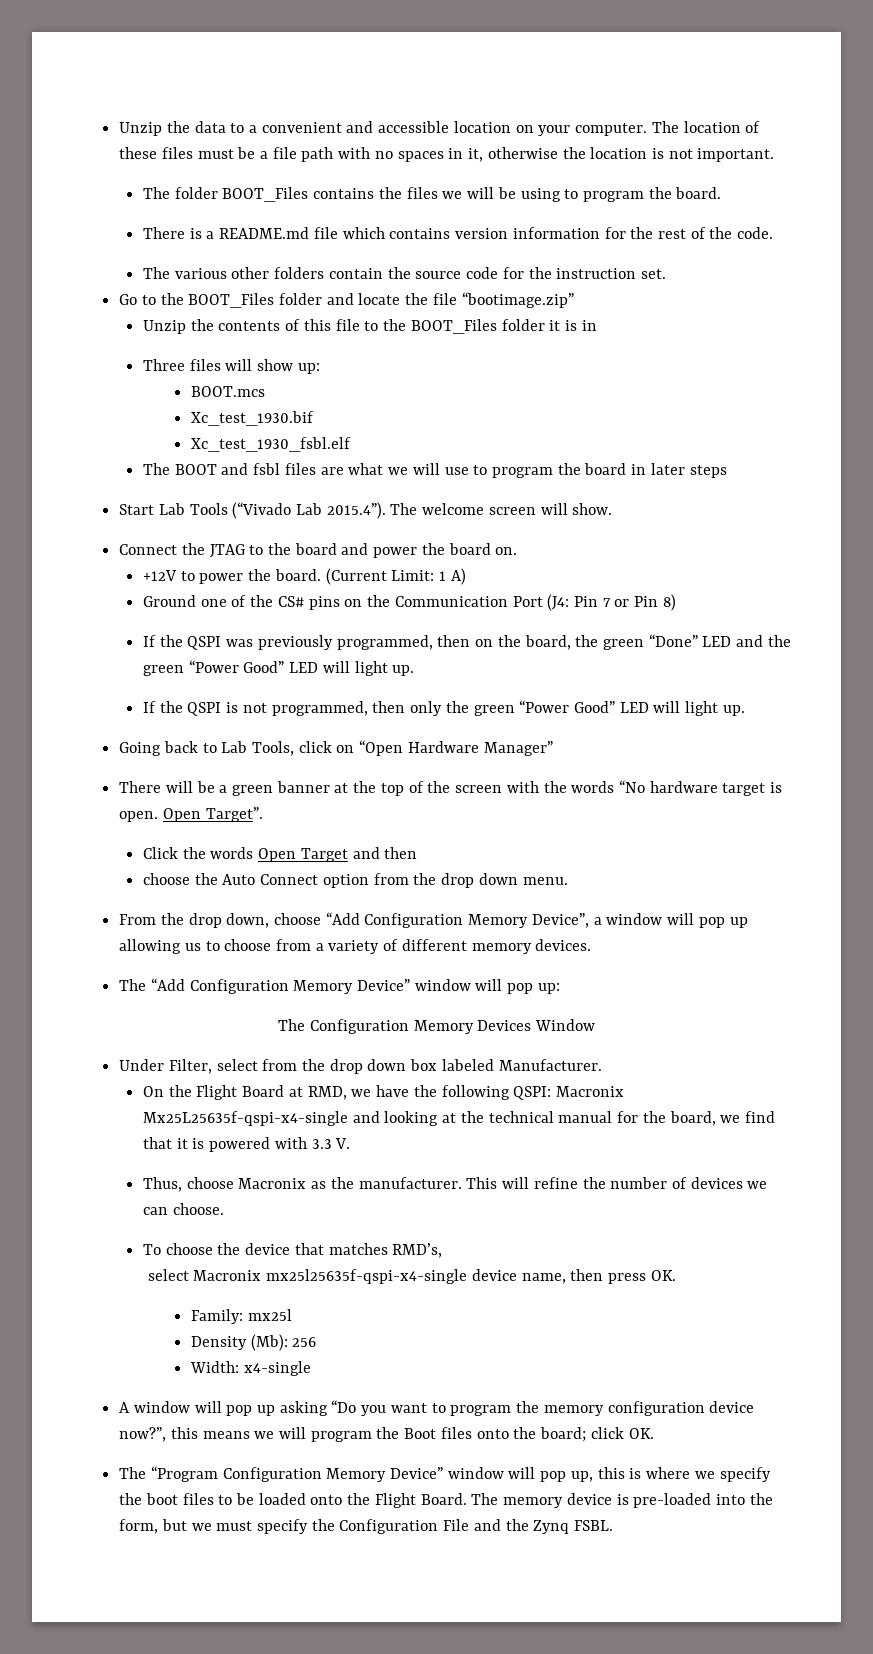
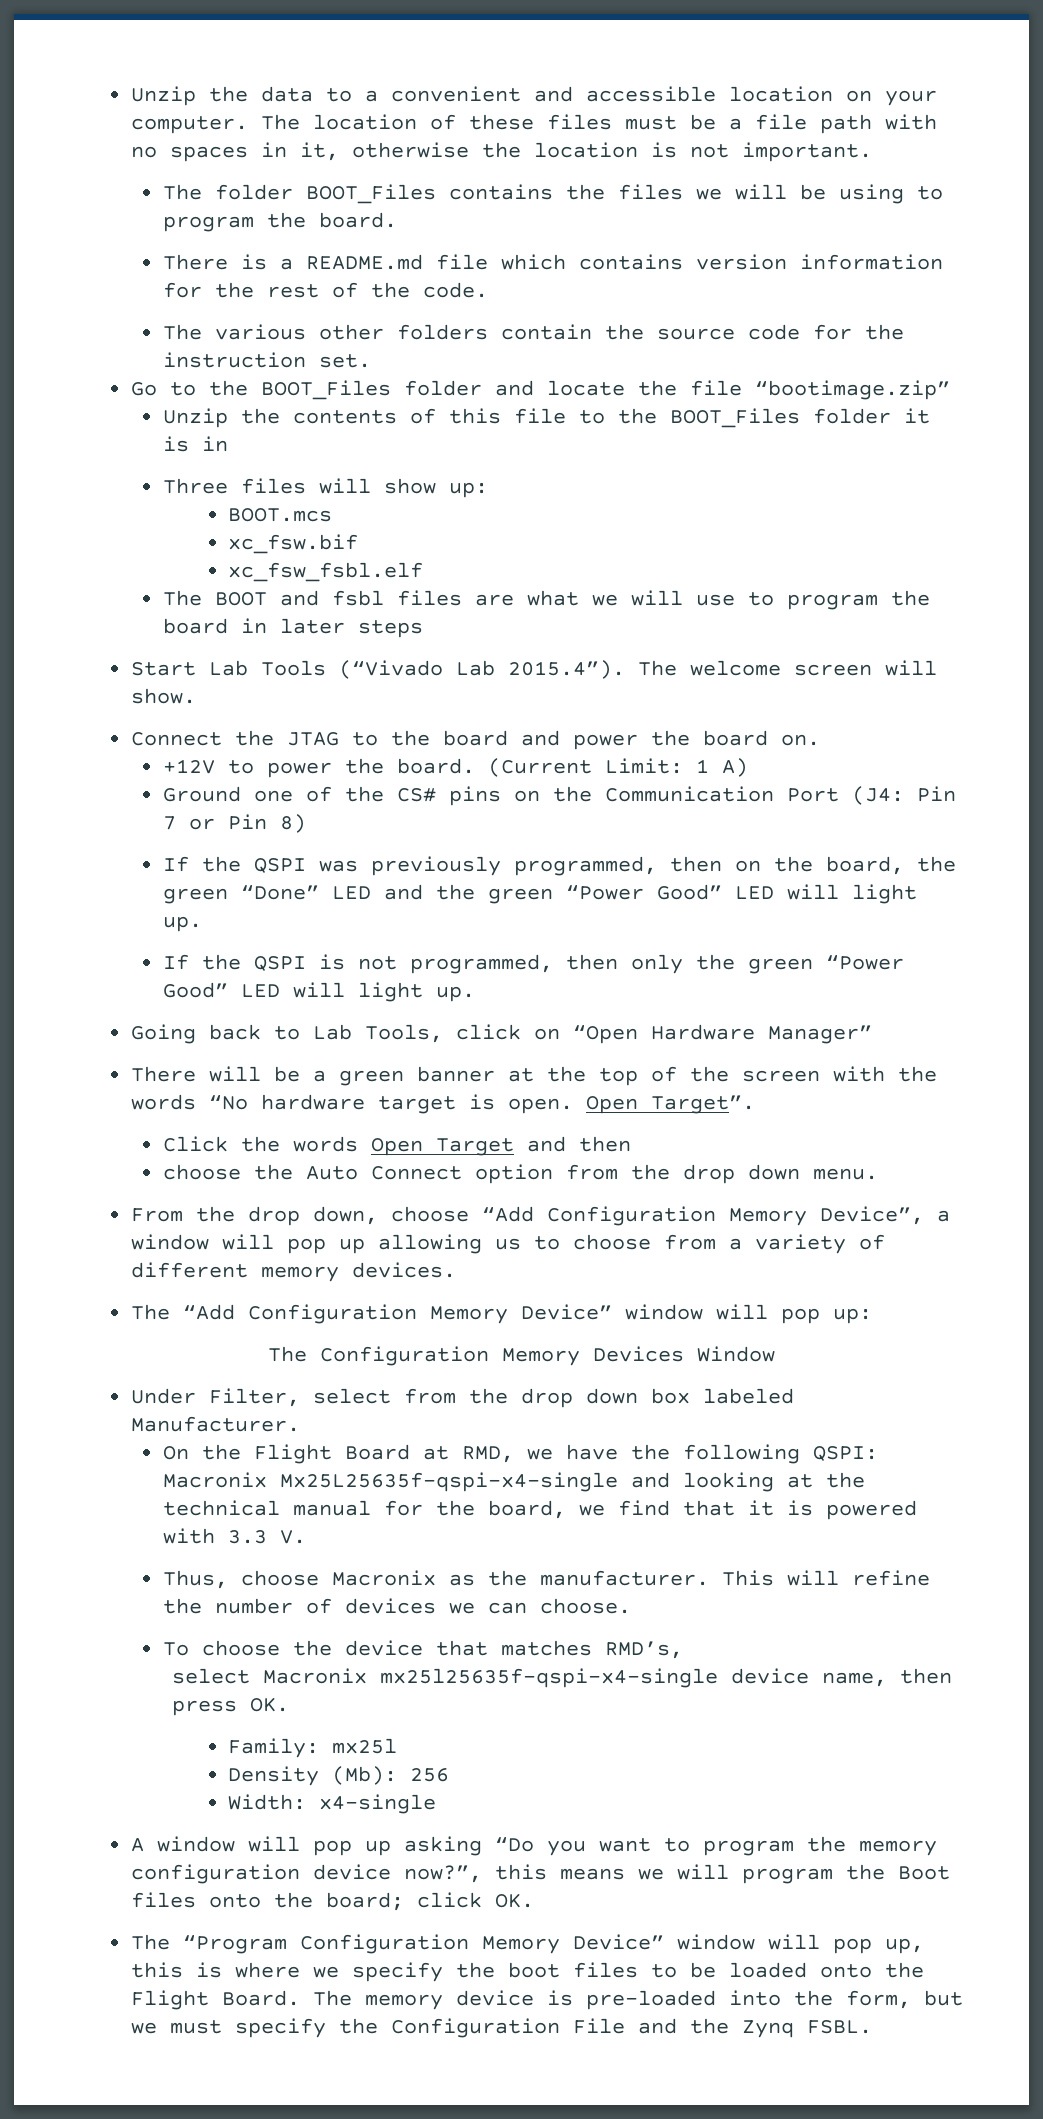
- Xc_test_1930.bif
- Xc_test_1930_fsbl.elf
+ xc_fsw.bif
+ xc_fsw_fsbl.elf

